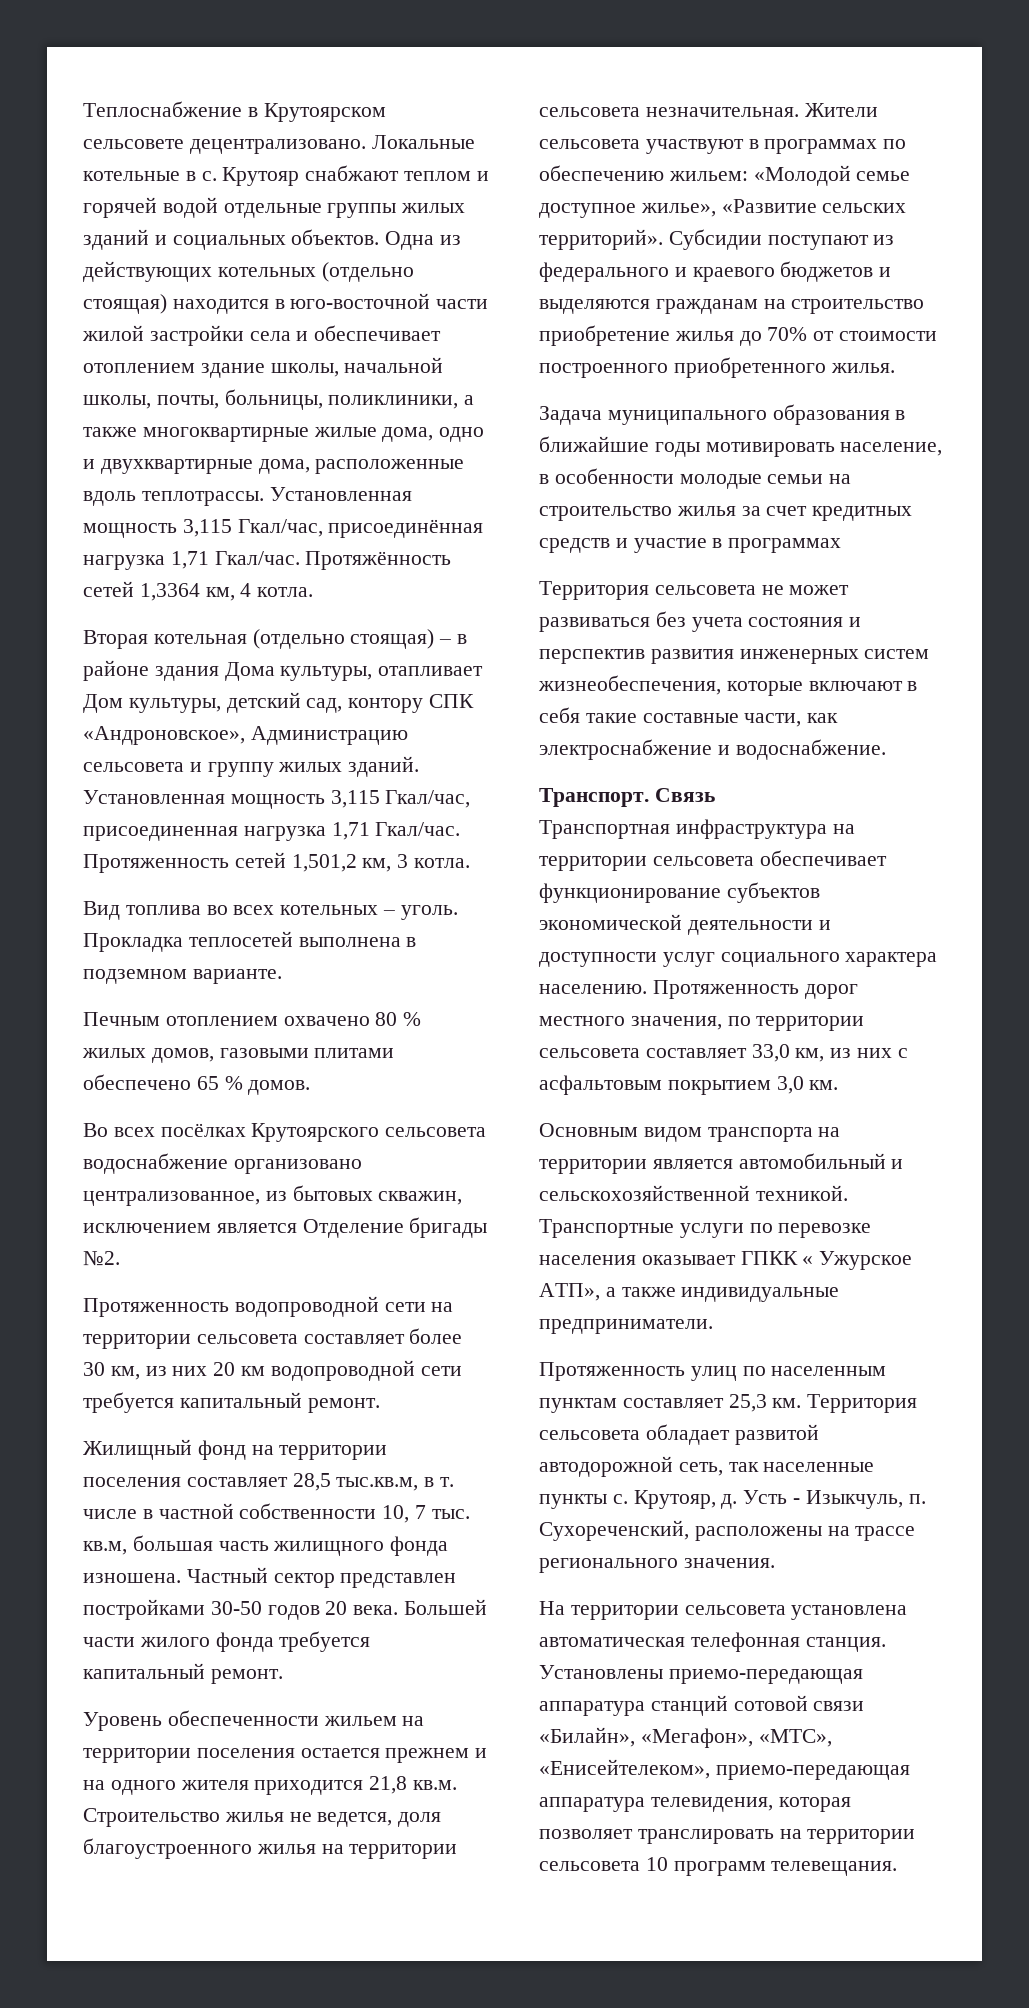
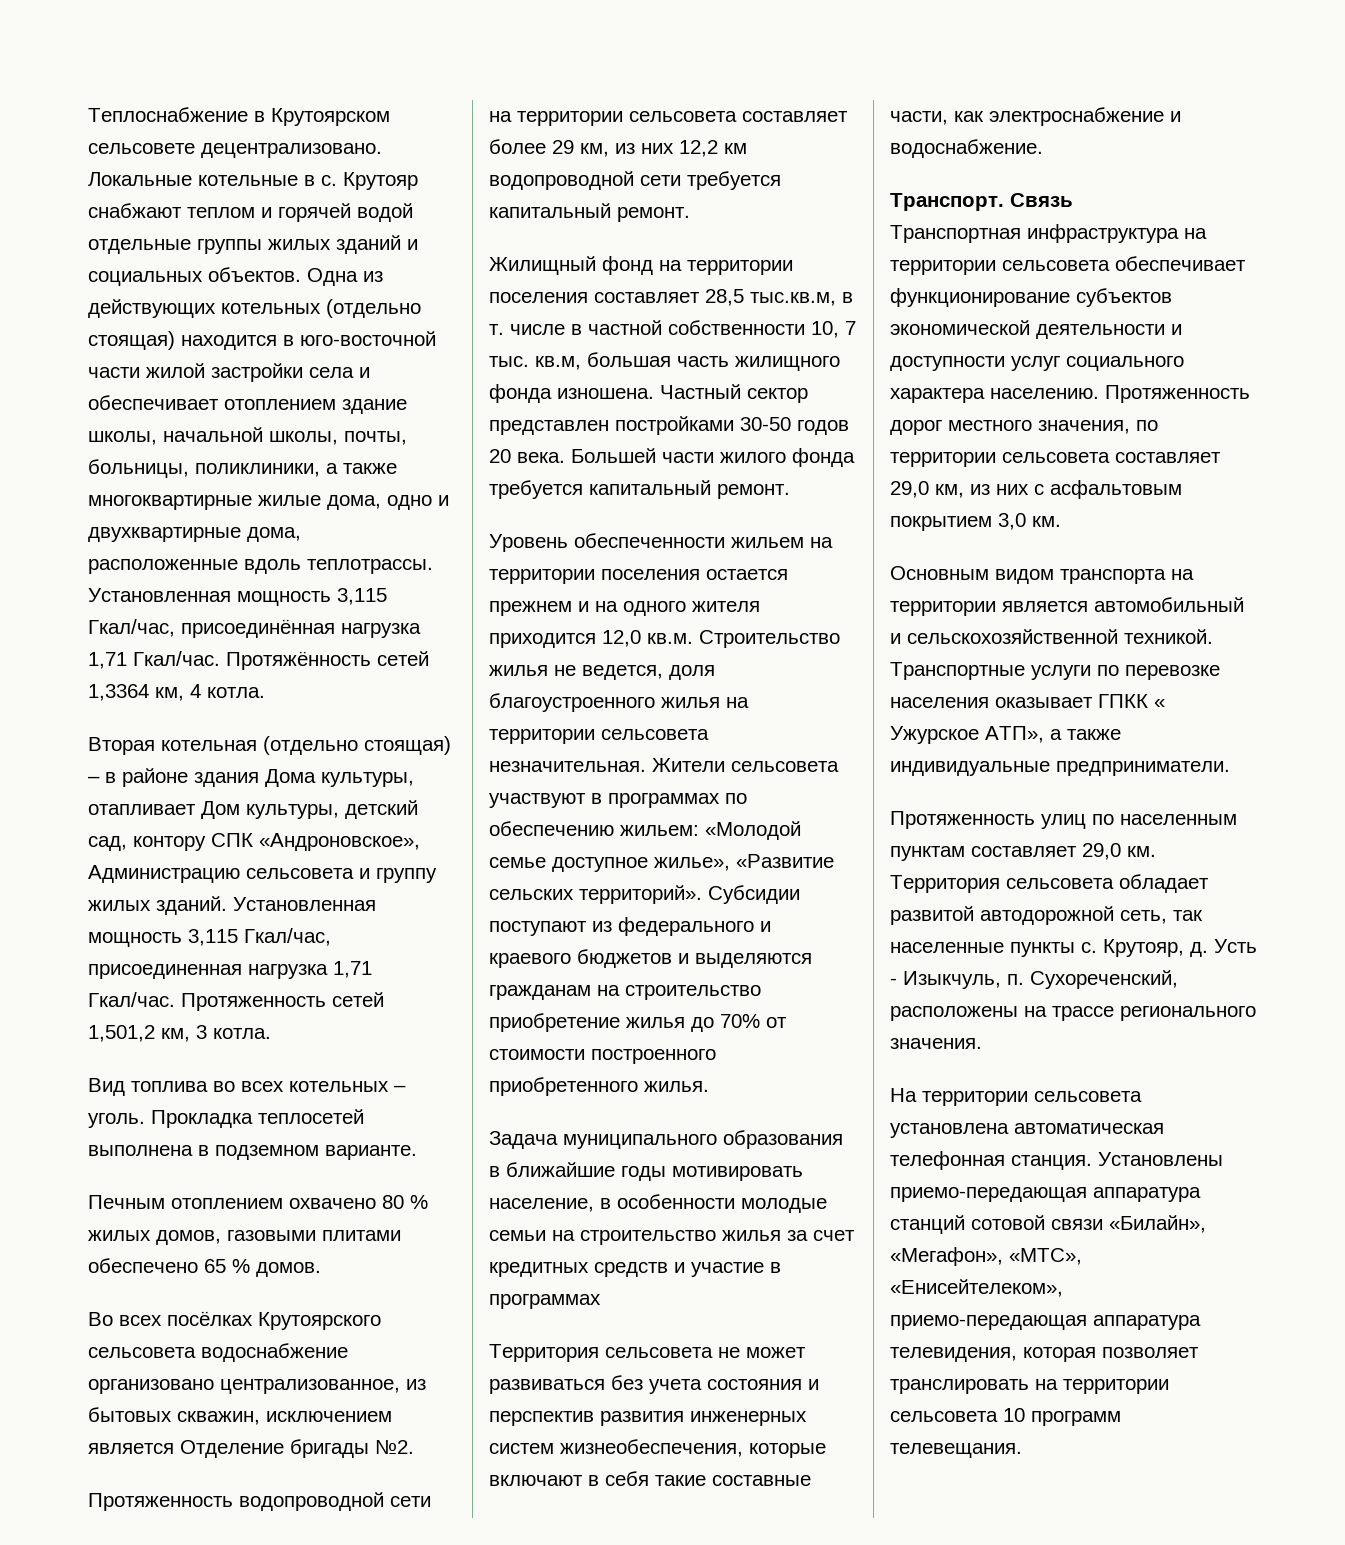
- Протяженность водопроводной сети на территории сельсовета составляет более 30 км, из них 20 км водопроводной сети требуется капитальный ремонт.
+ Протяженность водопроводной сети на территории сельсовета составляет более 29 км, из них 12,2 км водопроводной сети требуется капитальный ремонт.
- Уровень обеспеченности жильем на территории поселения остается прежнем и на одного жителя приходится 21,8 кв.м. Строительство жилья не ведется, доля благоустроенного жилья на территории сельсовета незначительная.
+ Уровень обеспеченности жильем на территории поселения остается прежнем и на одного жителя приходится 12,0 кв.м. Строительство жилья не ведется, доля благоустроенного жилья на территории сельсовета незначительная.
- Протяженность дорог местного значения, по территории сельсовета составляет 33,0 км, из них с асфальтовым покрытием 3,0 км.
+ Протяженность дорог местного значения, по территории сельсовета составляет 29,0 км, из них с асфальтовым покрытием 3,0 км.
- Протяженность улиц по населенным пунктам составляет 25,3 км.
+ Протяженность улиц по населенным пунктам составляет 29,0 км.

